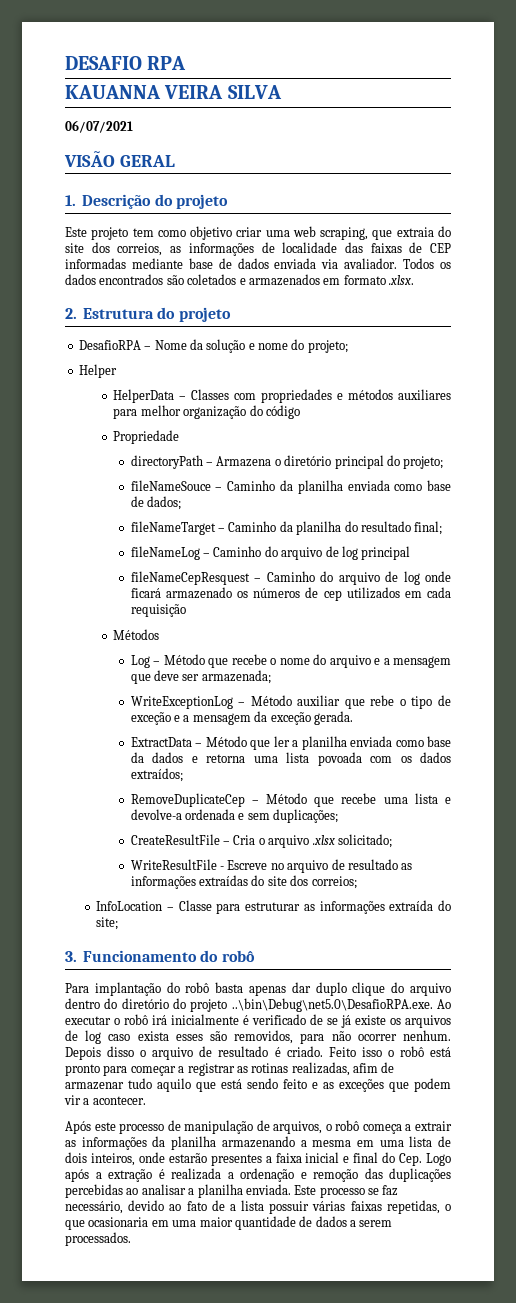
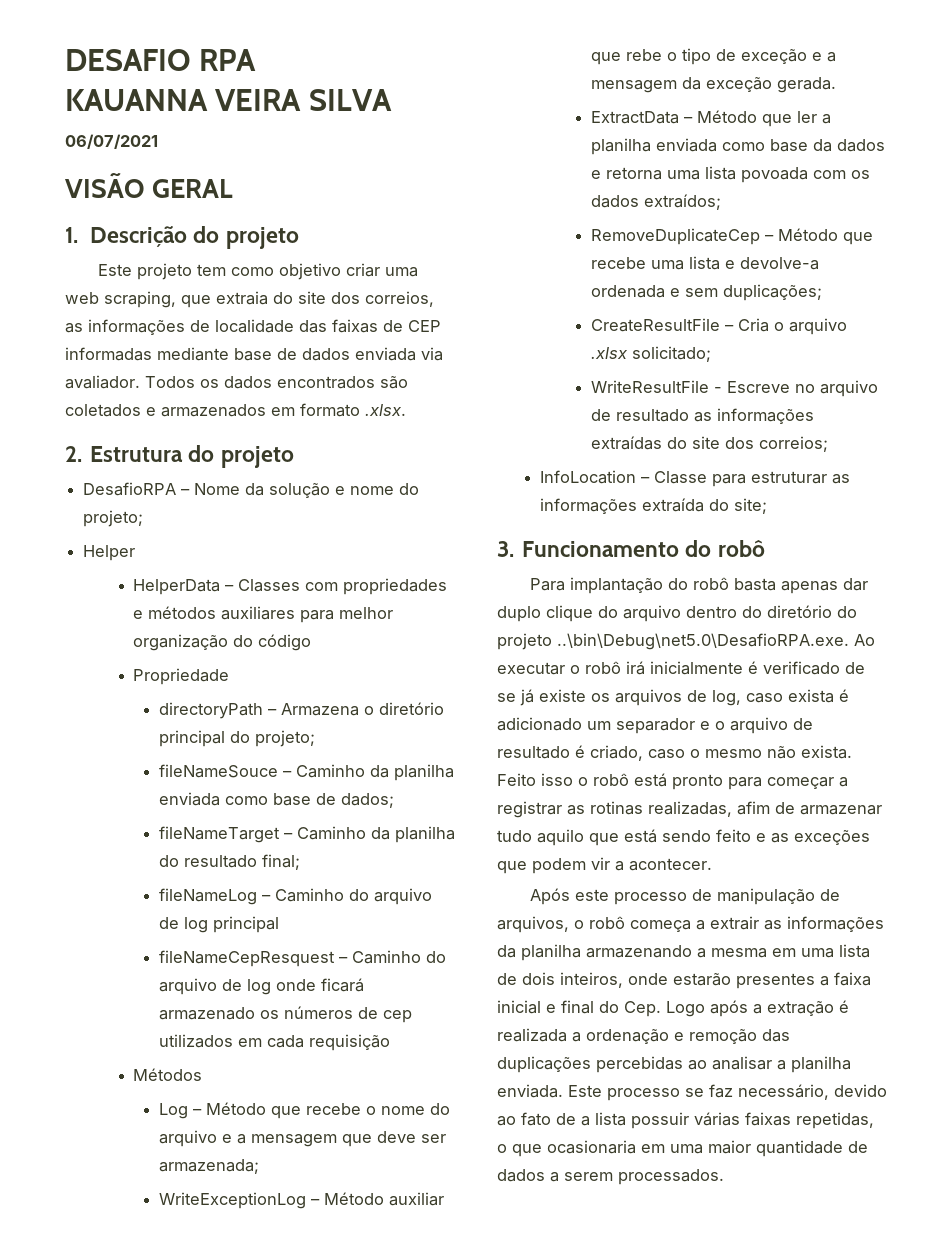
- Para implantação do robô basta apenas dar duplo clique do arquivo dentro do diretório do projeto ..\bin\Debug\net5.0\DesafioRPA.exe. Ao executar o robô irá inicialmente é verificado de se já existe os arquivos de log caso exista esses são removidos, para não ocorrer nenhum. Depois disso o arquivo de resultado é criado.
+ Para implantação do robô basta apenas dar duplo clique do arquivo dentro do diretório do projeto ..\bin\Debug\net5.0\DesafioRPA.exe. Ao executar o robô irá inicialmente é verificado de se já existe os arquivos de log, caso exista é adicionado um separador e o arquivo de resultado é criado, caso o mesmo não exista.

